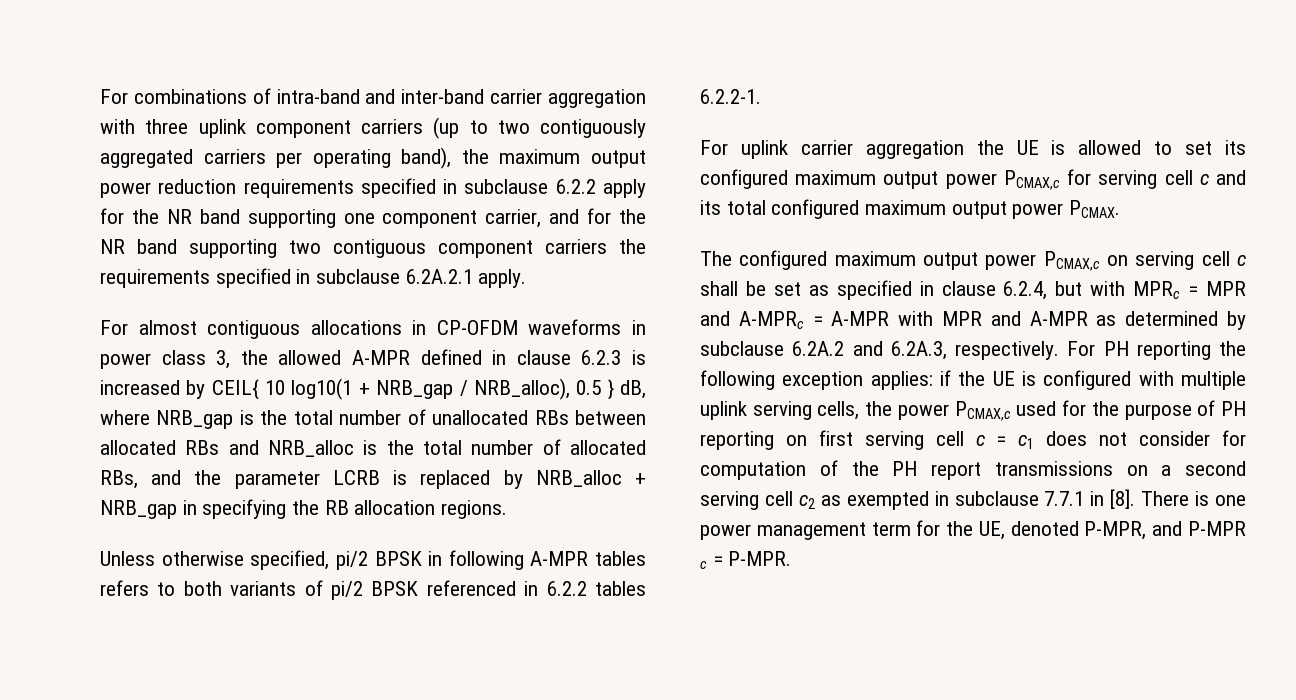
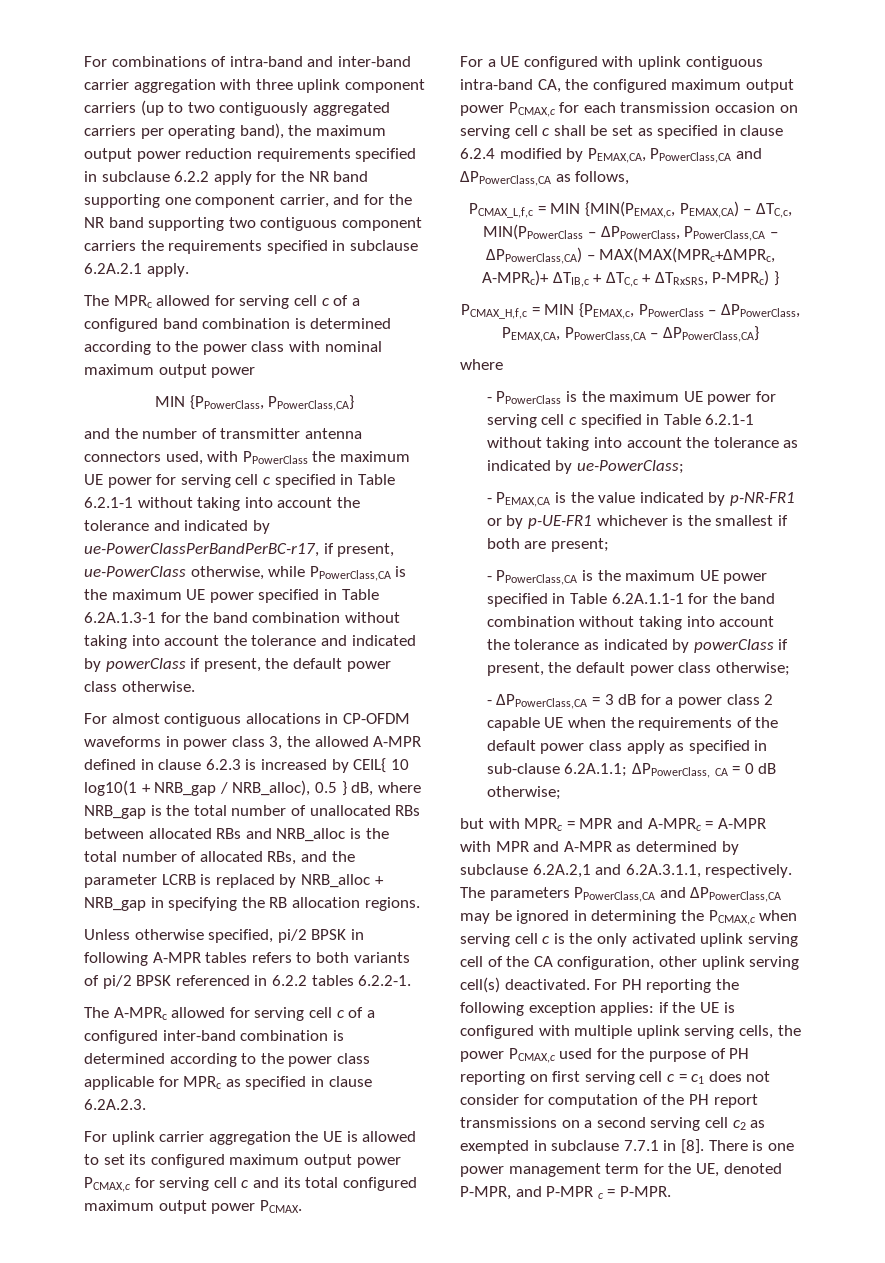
+ The MPRc allowed for serving cell c of a configured band combination is determined according to the power class with nominal maximum output power
+ MIN {PPowerClass, PPowerClass,CA}
+ and the number of transmitter antenna connectors used, with PPowerClass the maximum UE power for serving cell c specified in Table 6.2.1-1 without taking into account the tolerance and indicated by ue-PowerClassPerBandPerBC-r17, if present, ue-PowerClass otherwise, while PPowerClass,CA is the maximum UE power specified in Table 6.2A.1.3-1 for the band combination without taking into account the tolerance and indicated by powerClass if present, the default power class otherwise.
+ The A-MPRc allowed for serving cell c of a configured inter-band combination is determined according to the power class applicable for MPRc as specified in clause 6.2A.2.3.
- The configured maximum output power PCMAX,c on serving cell c shall be set as specified in clause 6.2.4, but with MPRc = MPR and A-MPRc = A-MPR with MPR and A-MPR as determined by subclause 6.2A.2 and 6.2A.3, respectively.
+ For a UE configured with uplink contiguous intra-band CA, the configured maximum output power PCMAX,c for each transmission occasion on serving cell c shall be set as specified in clause 6.2.4 modified by PEMAX,CA, PPowerClass,CA and ΔPPowerClass,CA as follows,
+ PCMAX_L,f,c = MIN {MIN(PEMAX,c, PEMAX,CA) – ∆TC,c, MIN(PPowerClass – ΔPPowerClass, PPowerClass,CA – ΔPPowerClass,CA) – MAX(MAX(MPRc+∆MPRc, A-MPRc)+ ΔTIB,c + ∆TC,c + ∆TRxSRS, P-MPRc) }
+ PCMAX_H,f,c = MIN {PEMAX,c, PPowerClass – ΔPPowerClass, PEMAX,CA, PPowerClass,CA – ΔPPowerClass,CA}
+ where
+ - PPowerClass is the maximum UE power for serving cell c specified in Table 6.2.1-1 without taking into account the tolerance as indicated by ue-PowerClass;
+ - PEMAX,CA is the value indicated by p-NR-FR1 or by p-UE-FR1 whichever is the smallest if both are present;
+ - PPowerClass,CA is the maximum UE power specified in Table 6.2A.1.1-1 for the band combination without taking into account the tolerance as indicated by powerClass if present, the default power class otherwise;
+ - ΔPPowerClass,CA = 3 dB for a power class 2 capable UE when the requirements of the default power class apply as specified in sub-clause 6.2A.1.1; ΔPPowerClass, CA = 0 dB otherwise;
+ but with MPRc = MPR and A-MPRc = A-MPR with MPR and A-MPR as determined by subclause 6.2A.2,1 and 6.2A.3.1.1, respectively. The parameters PPowerClass,CA and ΔPPowerClass,CA may be ignored in determining the PCMAX,c when serving cell c is the only activated uplink serving cell of the CA configuration, other uplink serving cell(s) deactivated.

